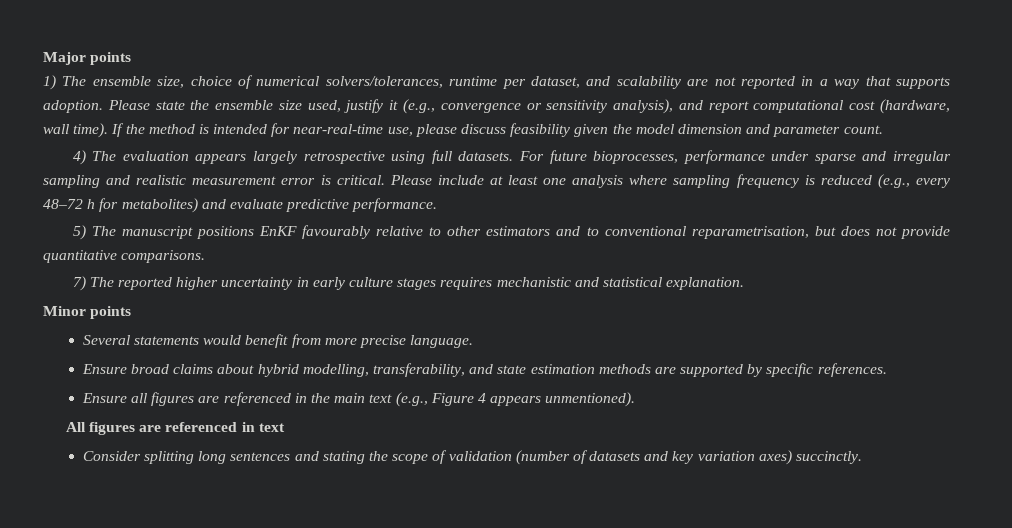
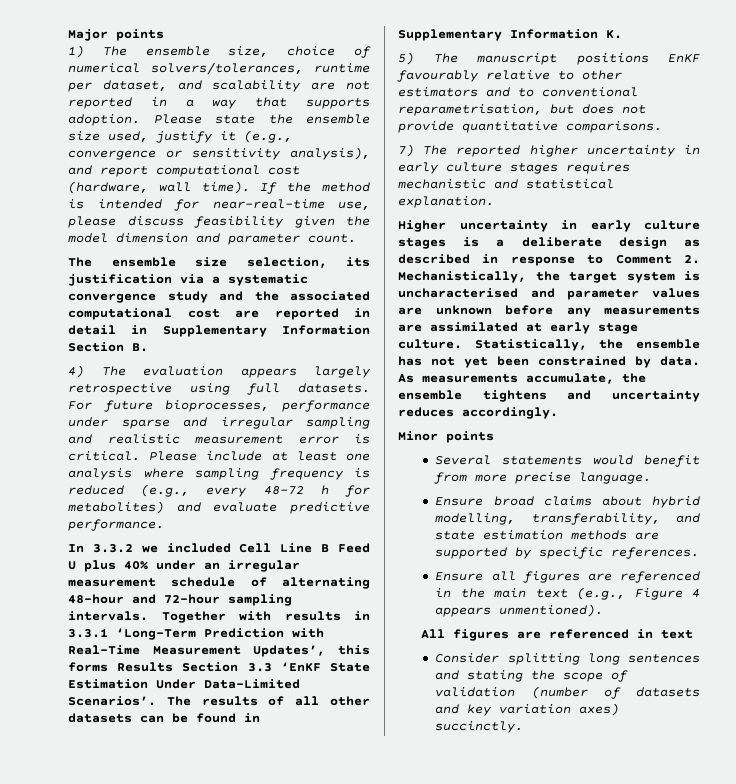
+ The ensemble size selection, its justification via a systematic convergence study and the associated computational cost are reported in detail in Supplementary Information Section B.
+ In 3.3.2 we included Cell Line B Feed U plus 40% under an irregular measurement schedule of alternating 48-hour and 72-hour sampling intervals. Together with results in 3.3.1 ‘Long-Term Prediction with Real-Time Measurement Updates’, this forms Results Section 3.3 ‘EnKF State Estimation Under Data-Limited Scenarios’. The results of all other datasets can be found in Supplementary Information K.
+ Higher uncertainty in early culture stages is a deliberate design as described in response to Comment 2. Mechanistically, the target system is uncharacterised and parameter values are unknown before any measurements are assimilated at early stage culture. Statistically, the ensemble has not yet been constrained by data. As measurements accumulate, the ensemble tightens and uncertainty reduces accordingly.

